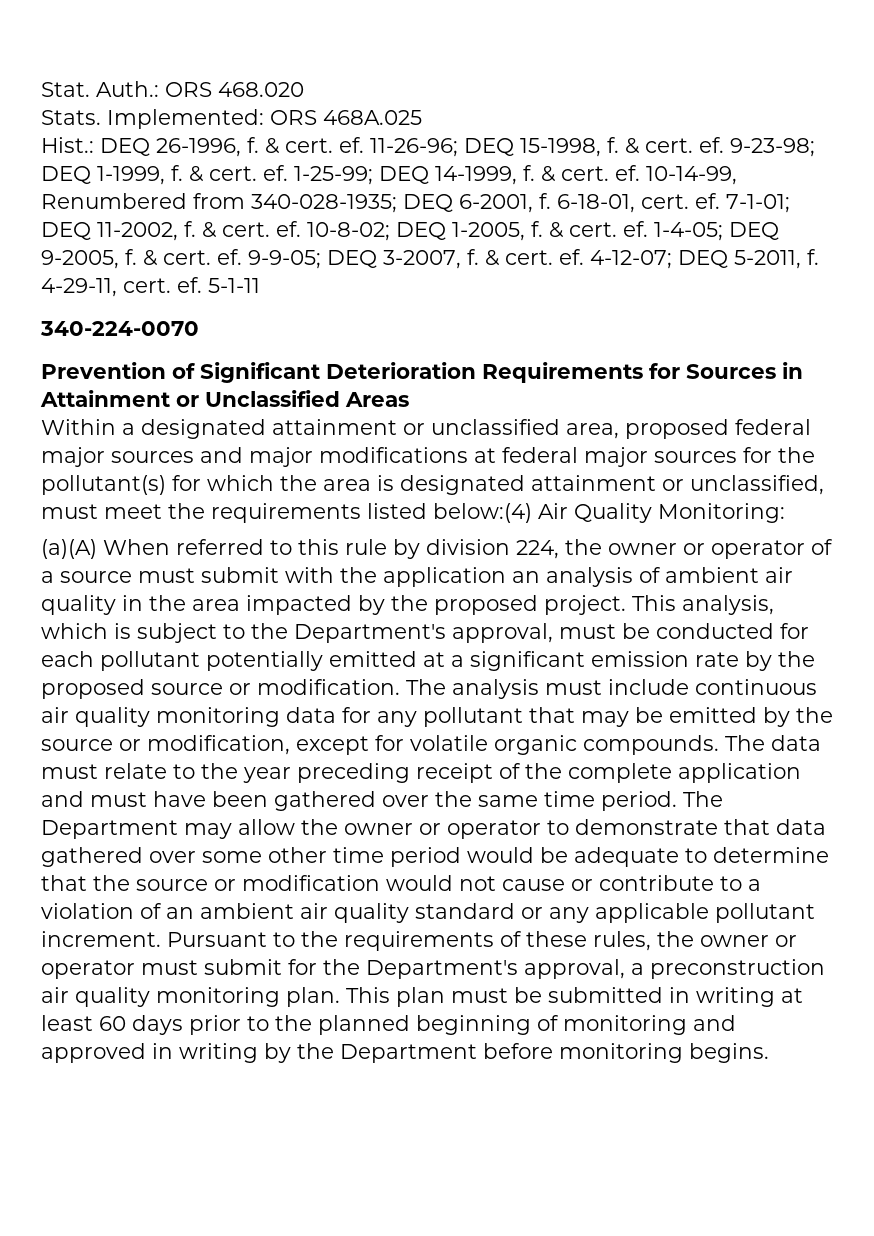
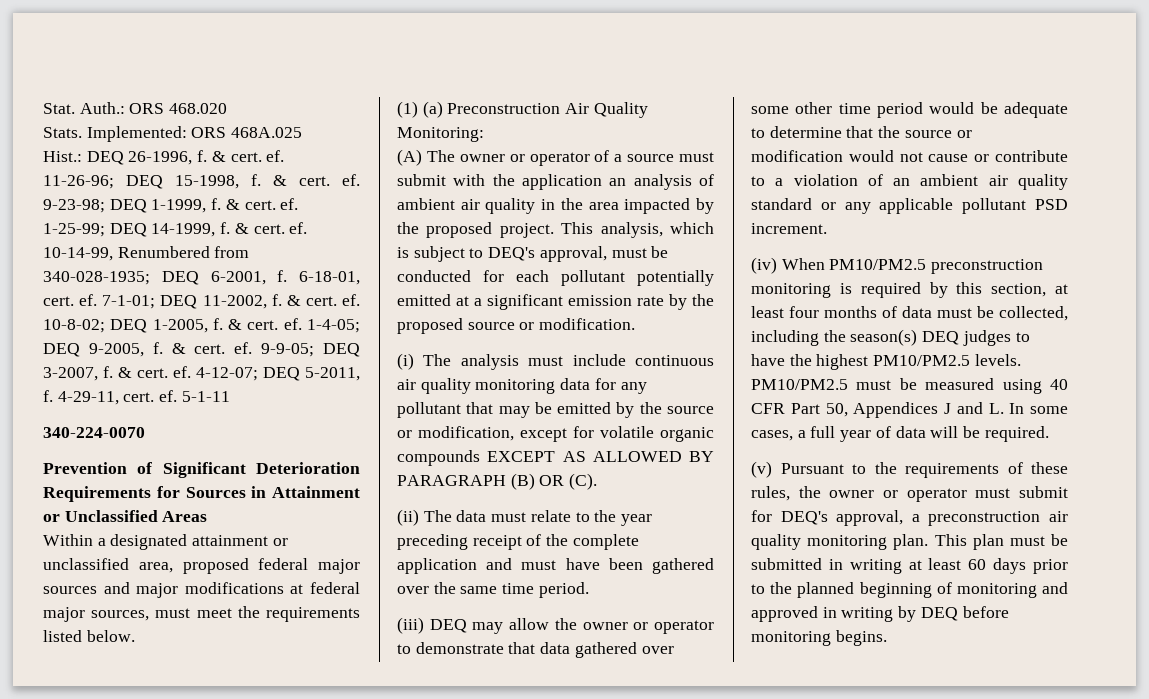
- Within a designated attainment or unclassified area, proposed federal major sources and major modifications at federal major sources for the pollutant(s) for which the area is designated attainment or unclassified, must meet the requirements listed below:(4) Air Quality Monitoring:
+ Within a designated attainment or unclassified area, proposed federal major sources and major modifications at federal major sources, must meet the requirements listed below.
+ (1) (a) Preconstruction Air Quality Monitoring:
- (a)(A) When referred to this rule by division 224, the owner or operator of a source must submit with the application an analysis of ambient air quality in the area impacted by the proposed project.
+ (A) The owner or operator of a source must submit with the application an analysis of ambient air quality in the area impacted by the proposed project.
- This analysis, which is subject to the Department's approval, must be conducted for each pollutant potentially emitted at a significant emission rate by the proposed source or modification. The analysis must include continuous air quality monitoring data for any pollutant that may be emitted by the source or modification, except for volatile organic compounds. The data must relate to the year preceding receipt of the complete application and must have been gathered over the same time period. The Department may allow the owner or operator to demonstrate that data gathered over some other time period would be adequate to determine that the source or modification would not cause or contribute to a violation of an ambient air quality standard or any applicable pollutant increment. Pursuant to the requirements of these rules, the owner or operator must submit for the Department's approval, a preconstruction air quality monitoring plan.
+ This analysis, which is subject to DEQ's approval, must be conducted for each pollutant potentially emitted at a significant emission rate by the proposed source or modification.
+ (i) The analysis must include continuous air quality monitoring data for any pollutant that may be emitted by the source or modification, except for volatile organic compounds EXCEPT AS ALLOWED BY PARAGRAPH (B) OR (C).
+ (ii) The data must relate to the year preceding receipt of the complete application and must have been gathered over the same time period.
+ (iii) DEQ may allow the owner or operator to demonstrate that data gathered over some other time period would be adequate to determine that the source or modification would not cause or contribute to a violation of an ambient air quality standard or any applicable pollutant PSD increment.
+ (iv) When PM10/PM2.5 preconstruction monitoring is required by this section, at least four months of data must be collected, including the season(s) DEQ judges to have the highest PM10/PM2.5 levels. PM10/PM2.5 must be measured using 40 CFR Part 50, Appendices J and L. In some cases, a full year of data will be required.
+ (v) Pursuant to the requirements of these rules, the owner or operator must submit for DEQ's approval, a preconstruction air quality monitoring plan.
- This plan must be submitted in writing at least 60 days prior to the planned beginning of monitoring and approved in writing by the Department before monitoring begins.
+ This plan must be submitted in writing at least 60 days prior to the planned beginning of monitoring and approved in writing by DEQ before monitoring begins.

